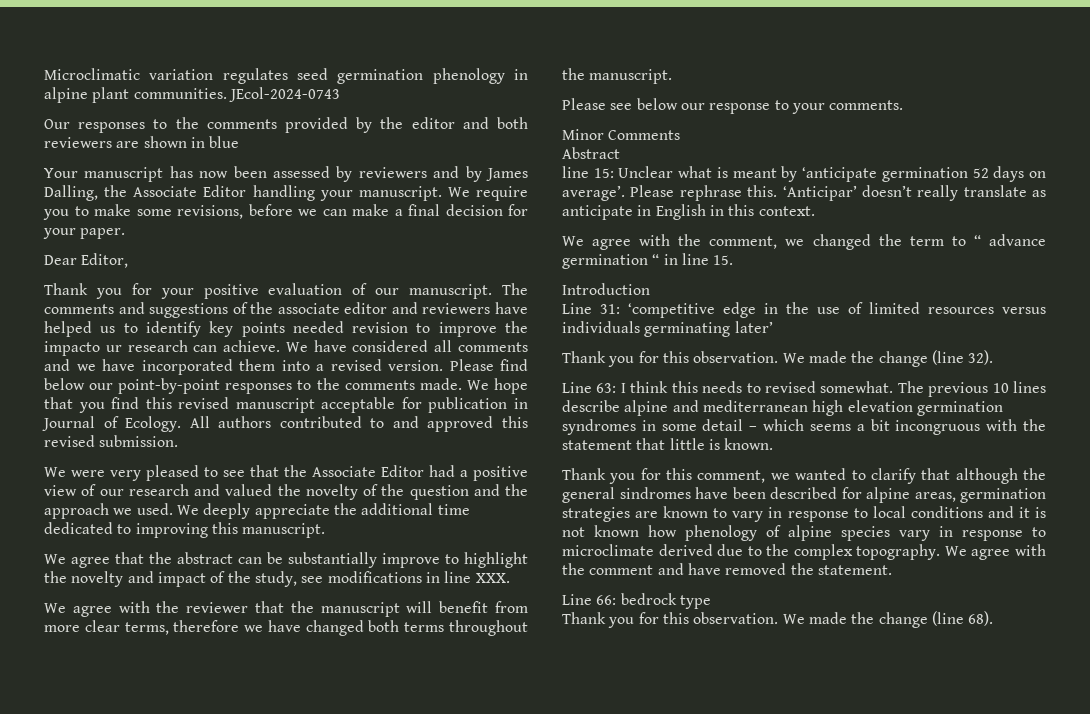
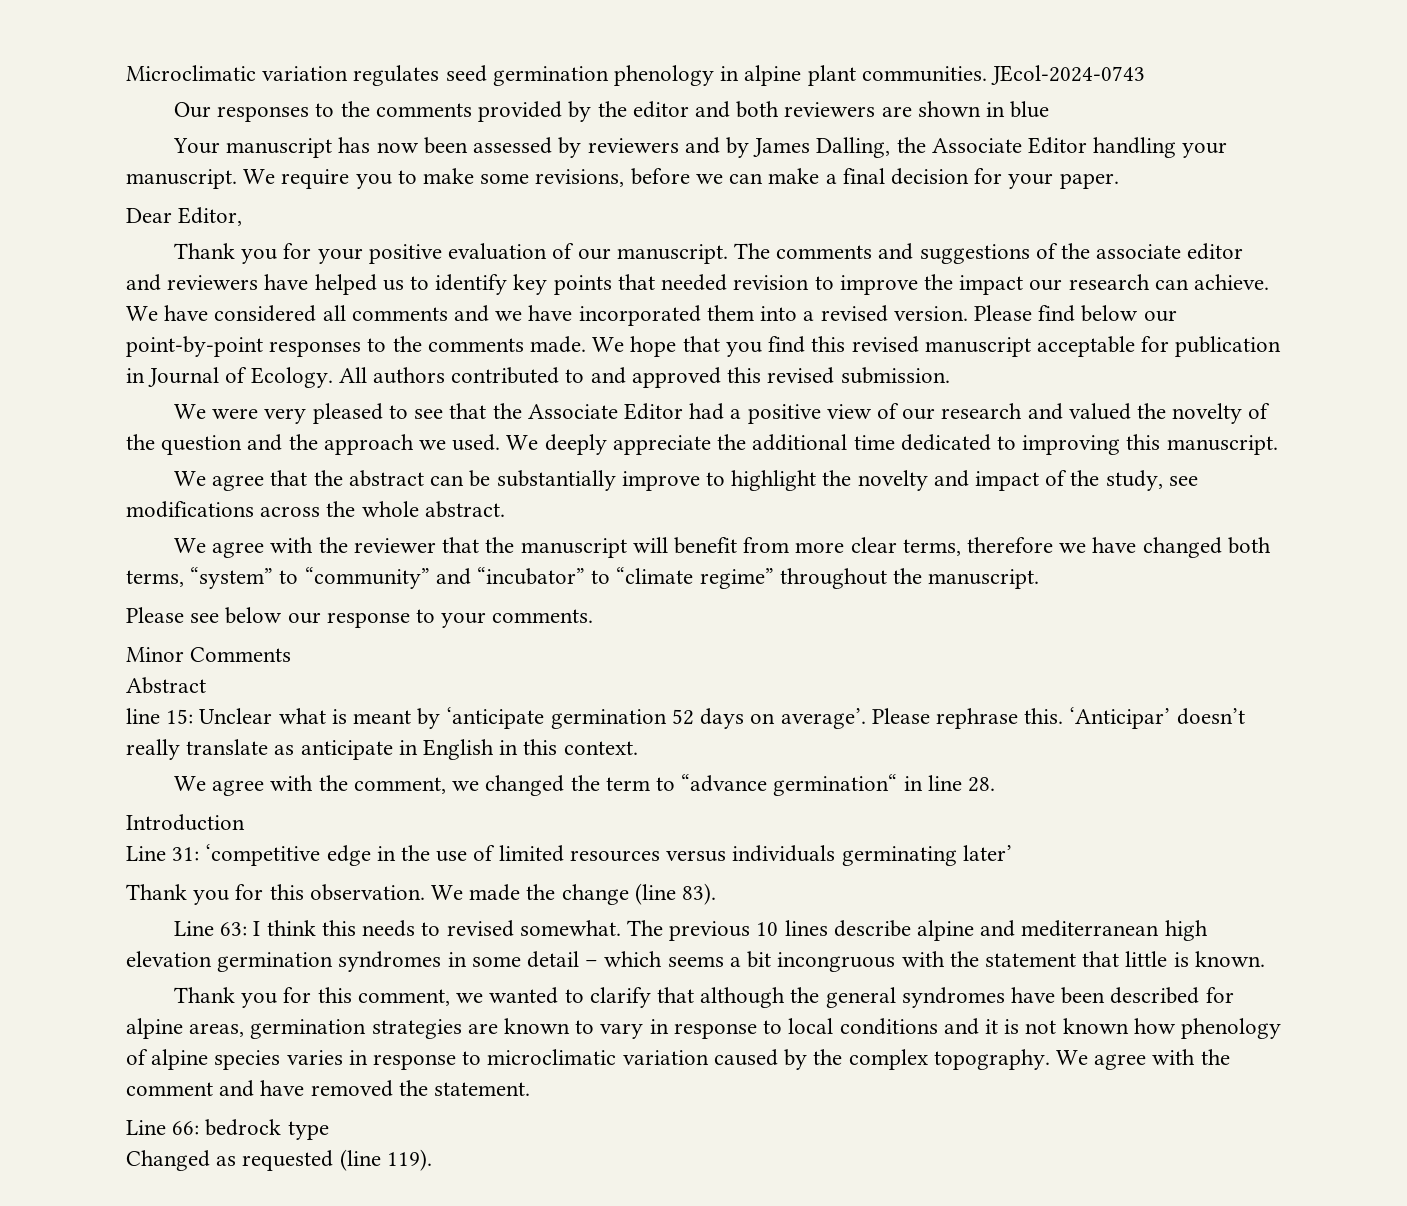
- The comments and suggestions of the associate editor and reviewers have helped us to identify key points needed revision to improve the impacto ur research can achieve.
+ The comments and suggestions of the associate editor and reviewers have helped us to identify key points that needed revision to improve the impact our research can achieve.
- We agree that the abstract can be substantially improve to highlight the novelty and impact of the study, see modifications in line XXX.
+ We agree that the abstract can be substantially improve to highlight the novelty and impact of the study, see modifications across the whole abstract.
- We agree with the reviewer that the manuscript will benefit from more clear terms, therefore we have changed both terms throughout the manuscript.
+ We agree with the reviewer that the manuscript will benefit from more clear terms, therefore we have changed both terms, “system” to “community” and “incubator” to “climate regime” throughout the manuscript.
- We agree with the comment, we changed the term to “ advance germination “ in line 15.
+ We agree with the comment, we changed the term to “advance germination“ in line 28.
- We made the change (line 32).
+ We made the change (line 83).
- Thank you for this comment, we wanted to clarify that although the general sindromes have been described for alpine areas, germination strategies are known to vary in response to local conditions and it is not known how phenology of alpine species vary in response to microclimate derived due to the complex topography.
+ Thank you for this comment, we wanted to clarify that although the general syndromes have been described for alpine areas, germination strategies are known to vary in response to local conditions and it is not known how phenology of alpine species varies in response to microclimatic variation caused by the complex topography.
- Thank you for this observation. We made the change (line 68).
+ Changed as requested (line 119).

